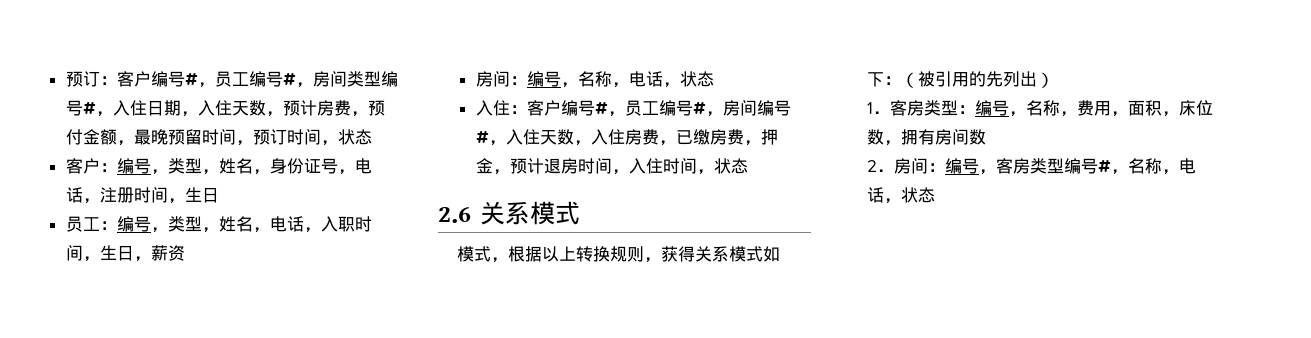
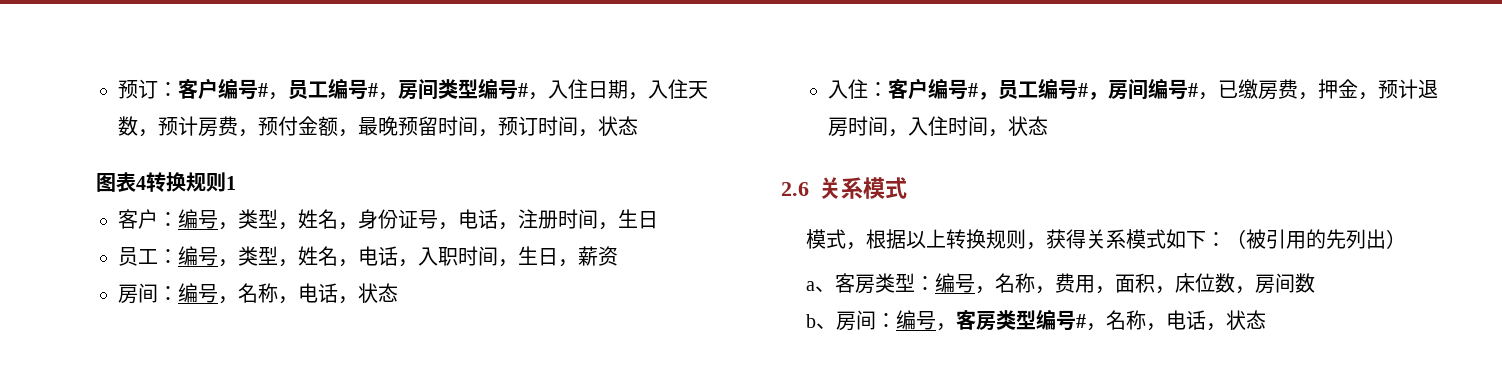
+ 图表4转换规则1
- 入住：客户编号#，员工编号#，房间编号#，入住天数，入住房费，已缴房费，押金，预计退房时间，入住时间，状态
+ 入住：客户编号#，员工编号#，房间编号#，已缴房费，押金，预计退房时间，入住时间，状态
- 1．客房类型：编号，名称，费用，面积，床位数，拥有房间数
+ a、客房类型：编号，名称，费用，面积，床位数，房间数
- 2．房间：编号，客房类型编号#，名称，电话，状态
+ b、房间：编号，客房类型编号#，名称，电话，状态

